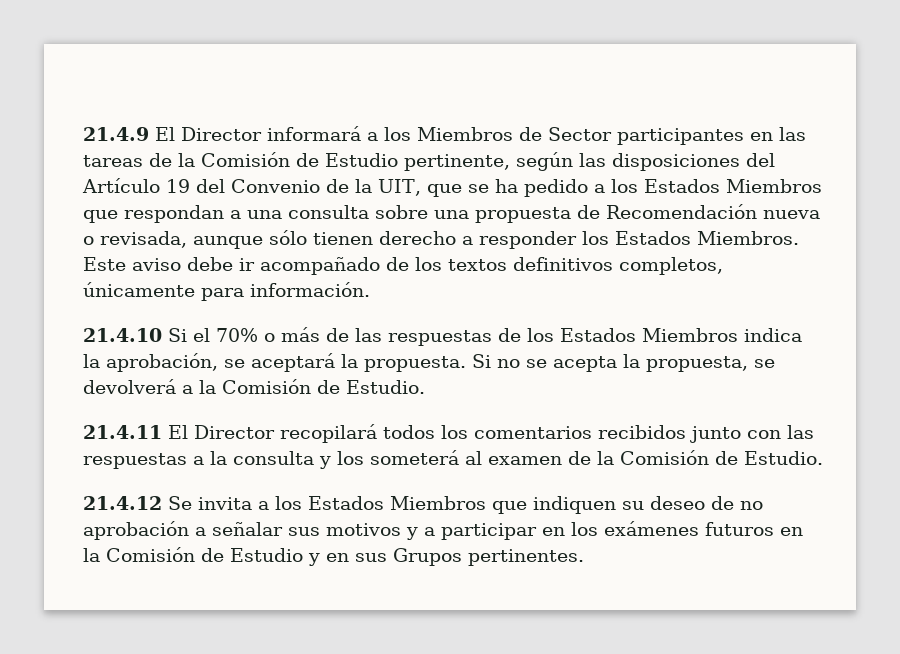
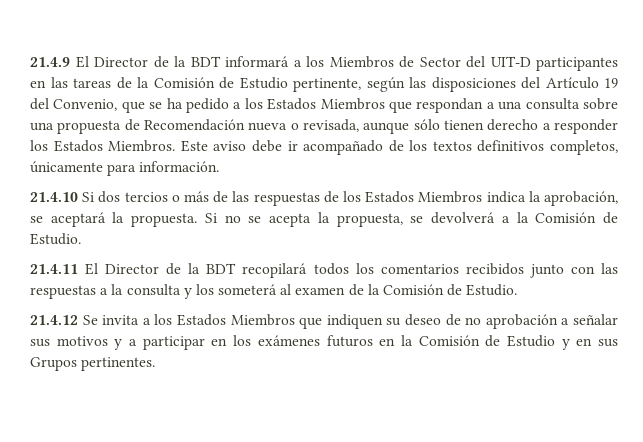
- 21.4.9 El Director informará a los Miembros de Sector participantes en las tareas de la Comisión de Estudio pertinente, según las disposiciones del Artículo 19 del Convenio de la UIT, que se ha pedido a los Estados Miembros que respondan a una consulta sobre una propuesta de Recomendación nueva o revisada, aunque sólo tienen derecho a responder los Estados Miembros.
+ 21.4.9 El Director de la BDT informará a los Miembros de Sector del UIT-D participantes en las tareas de la Comisión de Estudio pertinente, según las disposiciones del Artículo 19 del Convenio, que se ha pedido a los Estados Miembros que respondan a una consulta sobre una propuesta de Recomendación nueva o revisada, aunque sólo tienen derecho a responder los Estados Miembros.
- 21.4.10 Si el 70% o más de las respuestas de los Estados Miembros indica la aprobación, se aceptará la propuesta.
+ 21.4.10 Si dos tercios o más de las respuestas de los Estados Miembros indica la aprobación, se aceptará la propuesta.
- 21.4.11 El Director recopilará todos los comentarios recibidos junto con las respuestas a la consulta y los someterá al examen de la Comisión de Estudio.
+ 21.4.11 El Director de la BDT recopilará todos los comentarios recibidos junto con las respuestas a la consulta y los someterá al examen de la Comisión de Estudio.

